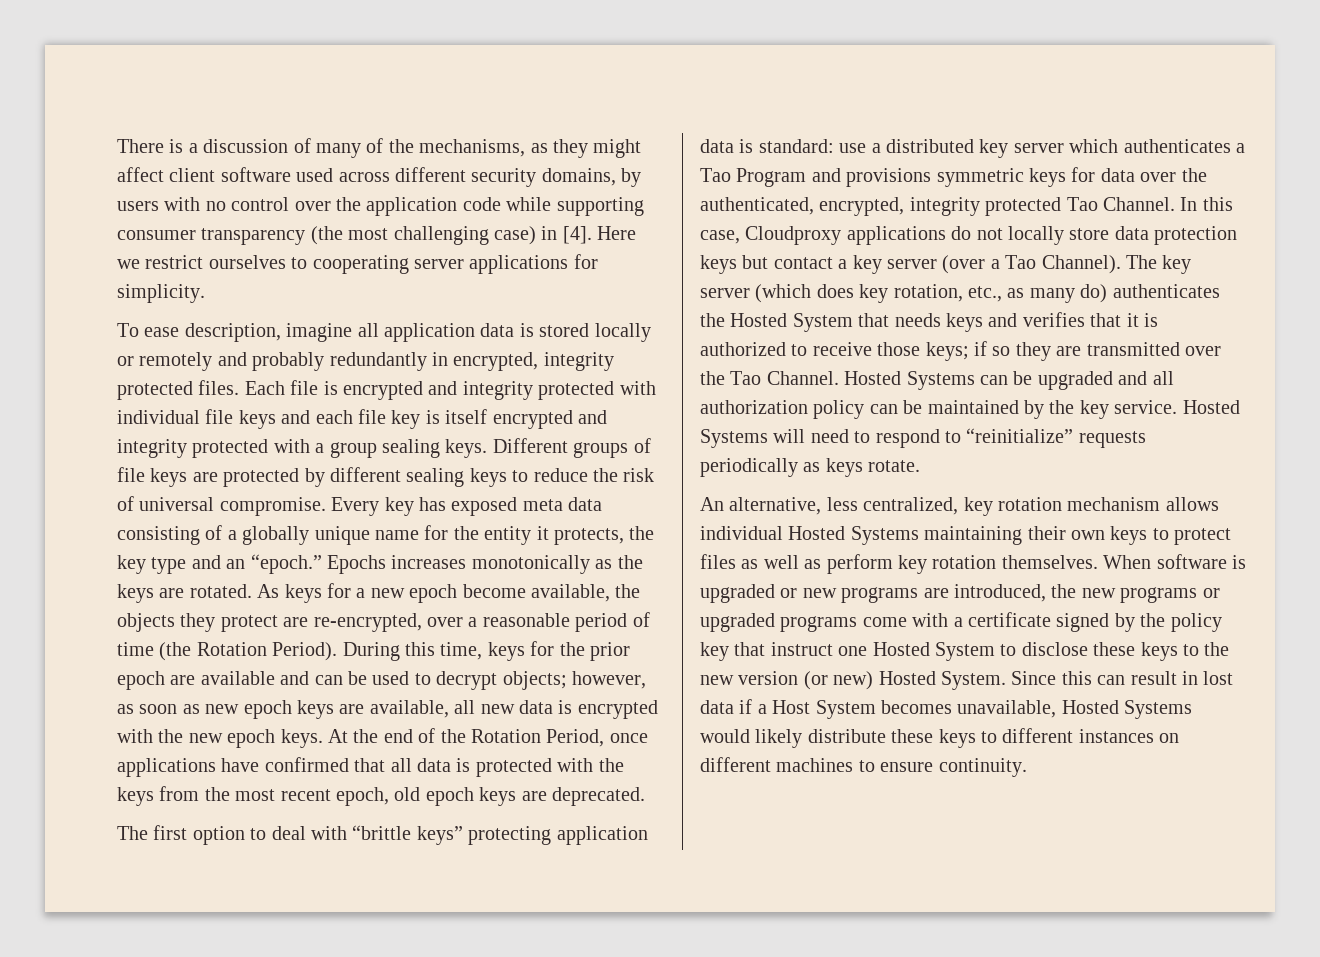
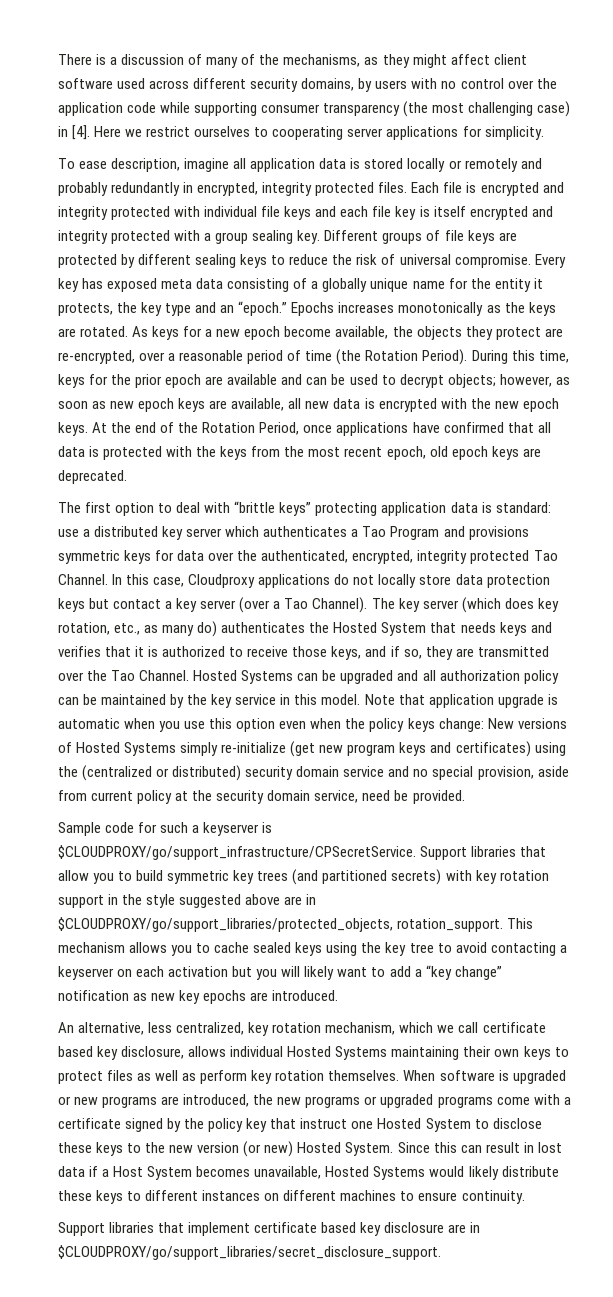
- Each file is encrypted and integrity protected with individual file keys and each file key is itself encrypted and integrity protected with a group sealing keys.
+ Each file is encrypted and integrity protected with individual file keys and each file key is itself encrypted and integrity protected with a group sealing key.
- The key server (which does key rotation, etc., as many do) authenticates the Hosted System that needs keys and verifies that it is authorized to receive those keys; if so they are transmitted over the Tao Channel.
+ The key server (which does key rotation, etc., as many do) authenticates the Hosted System that needs keys and verifies that it is authorized to receive those keys, and if so, they are transmitted over the Tao Channel.
- Hosted Systems can be upgraded and all authorization policy can be maintained by the key service. Hosted Systems will need to respond to “reinitialize” requests periodically as keys rotate.
+ Hosted Systems can be upgraded and all authorization policy can be maintained by the key service in this model. Note that application upgrade is automatic when you use this option even when the policy keys change: New versions of Hosted Systems simply re-initialize (get new program keys and certificates) using the (centralized or distributed) security domain service and no special provision, aside from current policy at the security domain service, need be provided.
+ Sample code for such a keyserver is $CLOUDPROXY/go/support_infrastructure/CPSecretService. Support libraries that allow you to build symmetric key trees (and partitioned secrets) with key rotation support in the style suggested above are in $CLOUDPROXY/go/support_libraries/protected_objects, rotation_support. This mechanism allows you to cache sealed keys using the key tree to avoid contacting a keyserver on each activation but you will likely want to add a “key change” notification as new key epochs are introduced.
- An alternative, less centralized, key rotation mechanism allows individual Hosted Systems maintaining their own keys to protect files as well as perform key rotation themselves.
+ An alternative, less centralized, key rotation mechanism, which we call certificate based key disclosure, allows individual Hosted Systems maintaining their own keys to protect files as well as perform key rotation themselves.
+ Support libraries that implement certificate based key disclosure are in $CLOUDPROXY/go/support_libraries/secret_disclosure_support.

